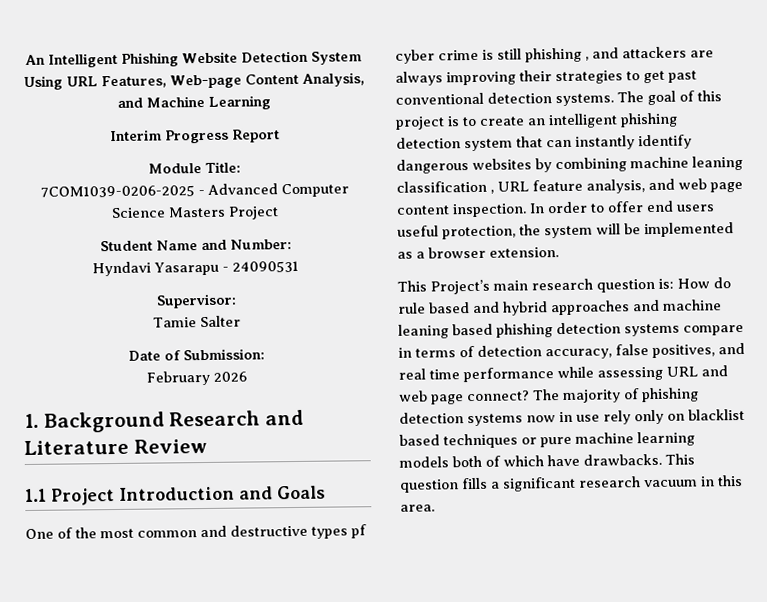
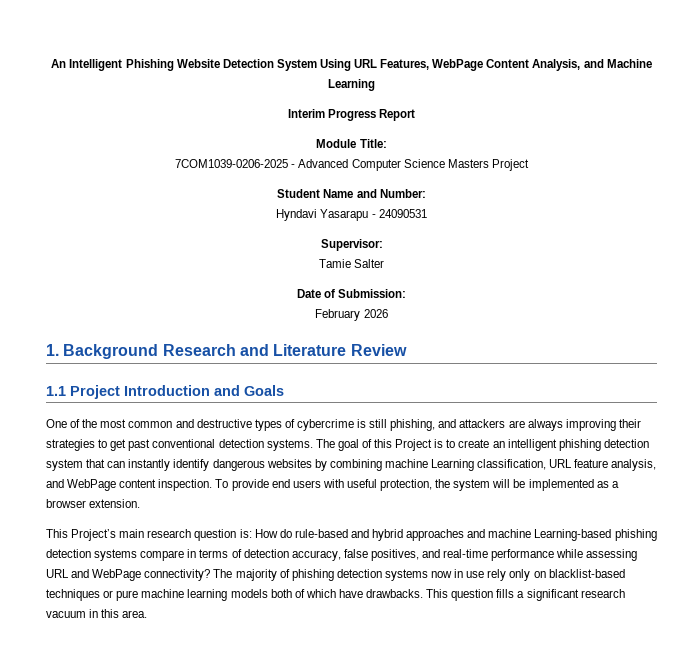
- An Intelligent Phishing Website Detection System Using URL Features, Web-page Content Analysis, and Machine Learning
+ An Intelligent Phishing Website Detection System Using URL Features, WebPage Content Analysis, and Machine Learning
- One of the most common and destructive types pf cyber crime is still phishing , and attackers are always improving their strategies to get past conventional detection systems.
+ One of the most common and destructive types of cybercrime is still phishing, and attackers are always improving their strategies to get past conventional detection systems.
- The goal of this project is to create an intelligent phishing detection system that can instantly identify dangerous websites by combining machine leaning classification , URL feature analysis, and web page content inspection. In order to offer end users useful protection, the system will be implemented as a browser extension.
+ The goal of this Project is to create an intelligent phishing detection system that can instantly identify dangerous websites by combining machine Learning classification, URL feature analysis, and WebPage content inspection. To provide end users with useful protection, the system will be implemented as a browser extension.
- This Project’s main research question is: How do rule based and hybrid approaches and machine leaning based phishing detection systems compare in terms of detection accuracy, false positives, and real time performance while assessing URL and web page connect?
+ This Project’s main research question is: How do rule-based and hybrid approaches and machine Learning-based phishing detection systems compare in terms of detection accuracy, false positives, and real-time performance while assessing URL and WebPage connectivity?
- The majority of phishing detection systems now in use rely only on blacklist based techniques or pure machine learning models both of which have drawbacks.
+ The majority of phishing detection systems now in use rely only on blacklist-based techniques or pure machine learning models both of which have drawbacks.

